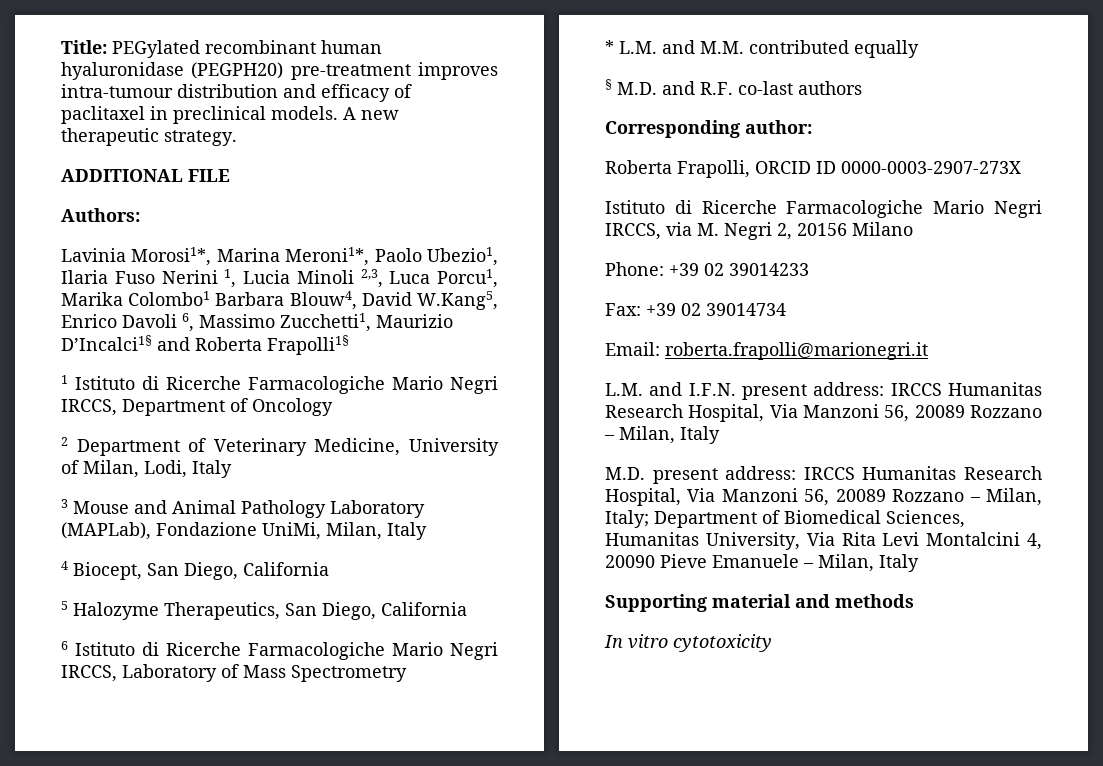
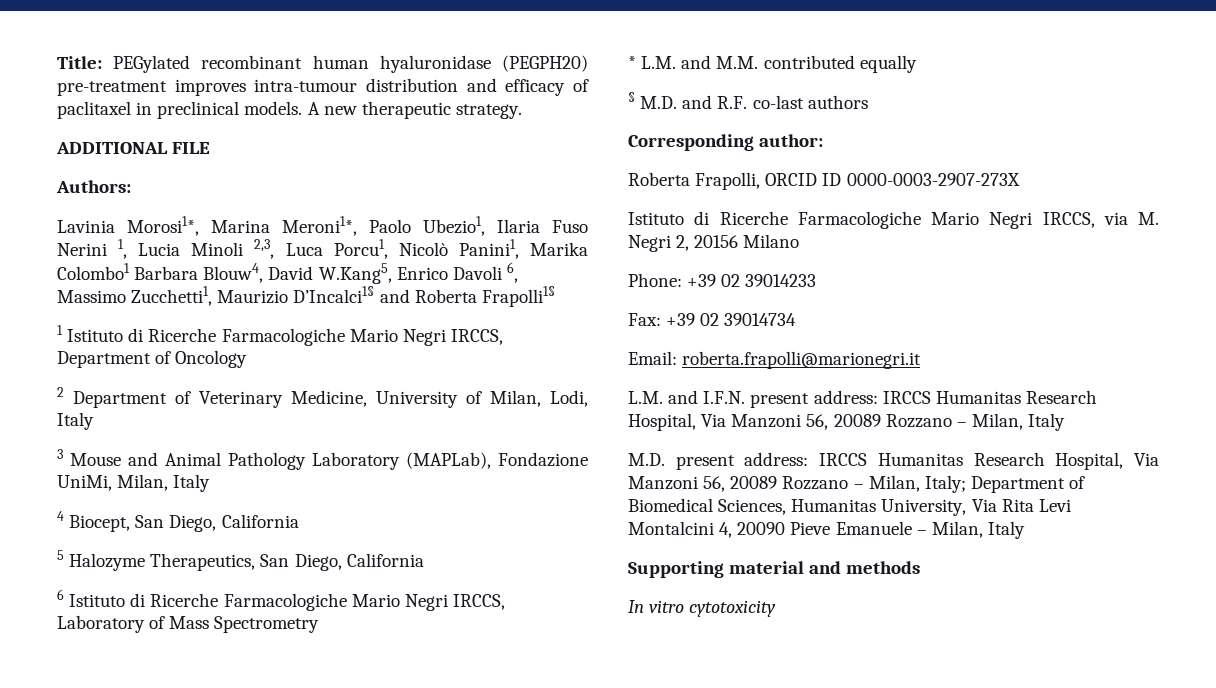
- Lavinia Morosi1*, Marina Meroni1*, Paolo Ubezio1, Ilaria Fuso Nerini 1, Lucia Minoli 2,3, Luca Porcu1, Marika Colombo1 Barbara Blouw4, David W.Kang5, Enrico Davoli 6, Massimo Zucchetti1, Maurizio D’Incalci1§ and Roberta Frapolli1§
+ Lavinia Morosi1*, Marina Meroni1*, Paolo Ubezio1, Ilaria Fuso Nerini 1, Lucia Minoli 2,3, Luca Porcu1, Nicolò Panini1, Marika Colombo1 Barbara Blouw4, David W.Kang5, Enrico Davoli 6, Massimo Zucchetti1, Maurizio D’Incalci1§ and Roberta Frapolli1§

